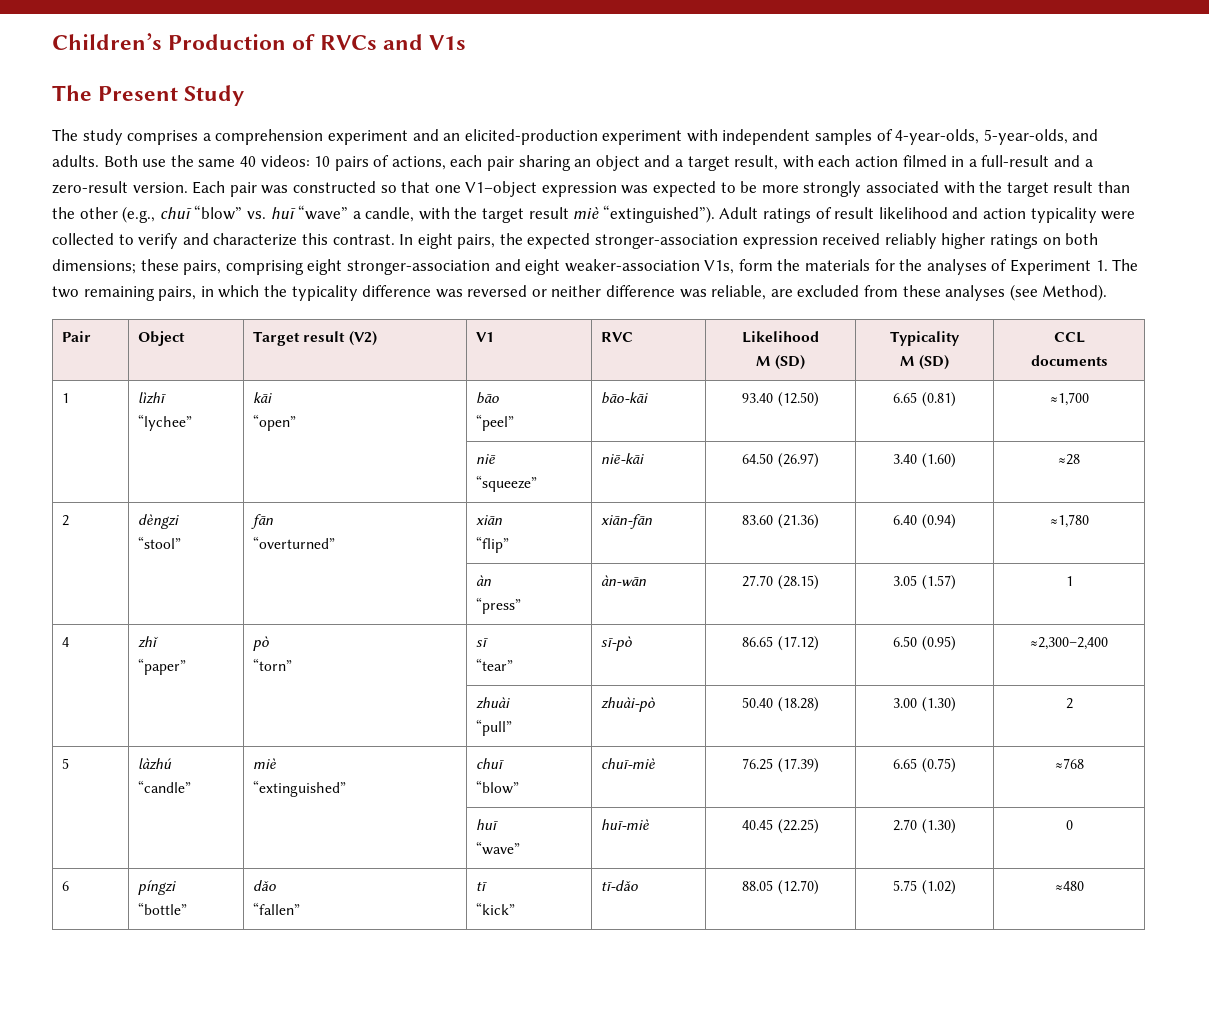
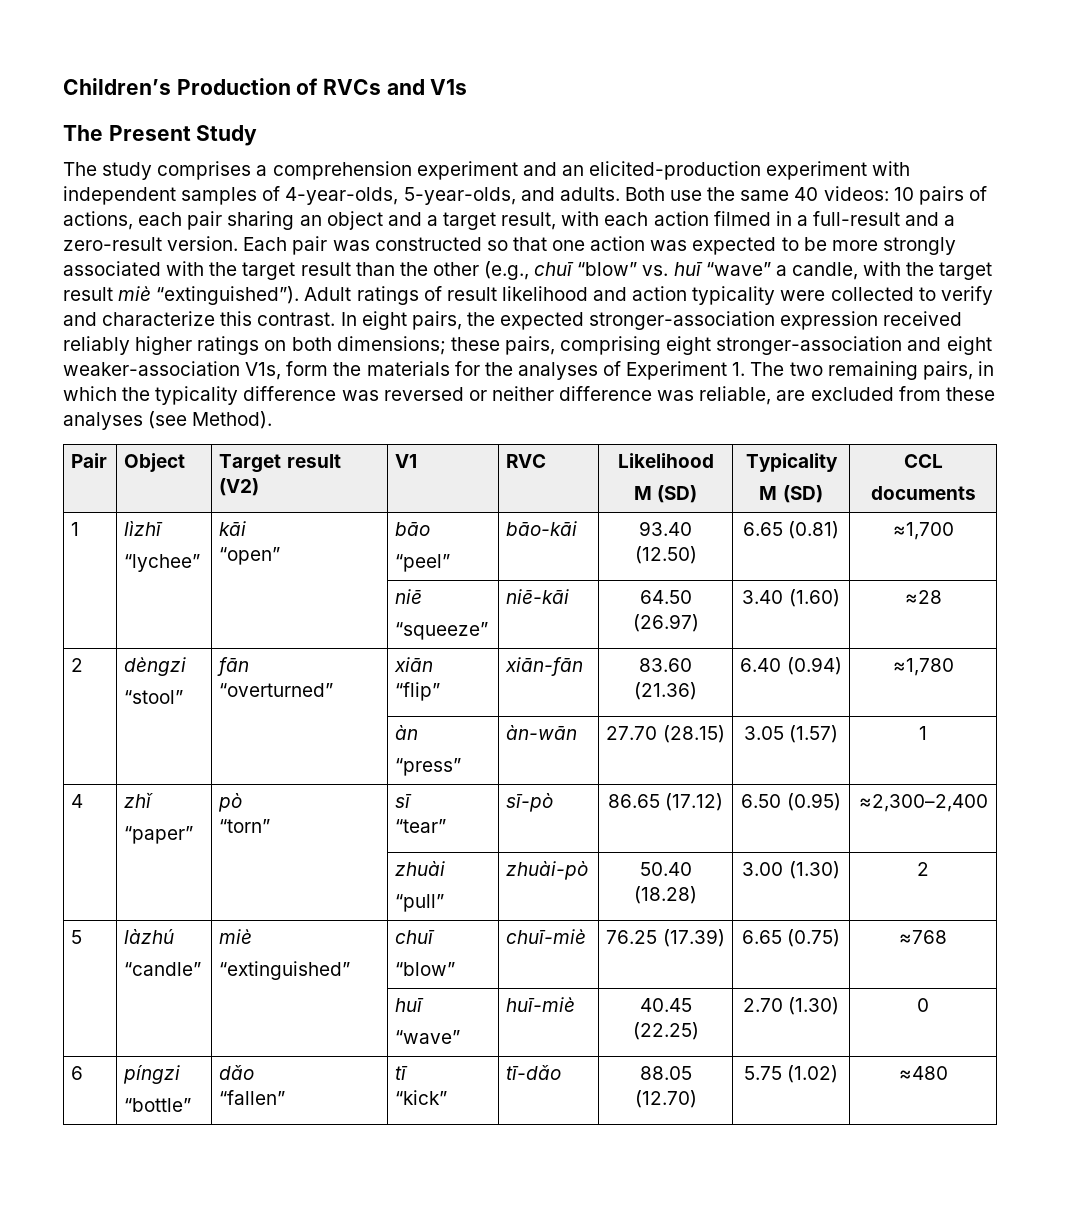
- Each pair was constructed so that one V1–object expression was expected to be more strongly associated with the target result than the other (e.g., chuī “blow” vs. huī “wave” a candle, with the target result miè “extinguished”).
+ Each pair was constructed so that one action was expected to be more strongly associated with the target result than the other (e.g., chuī “blow” vs. huī “wave” a candle, with the target result miè “extinguished”).

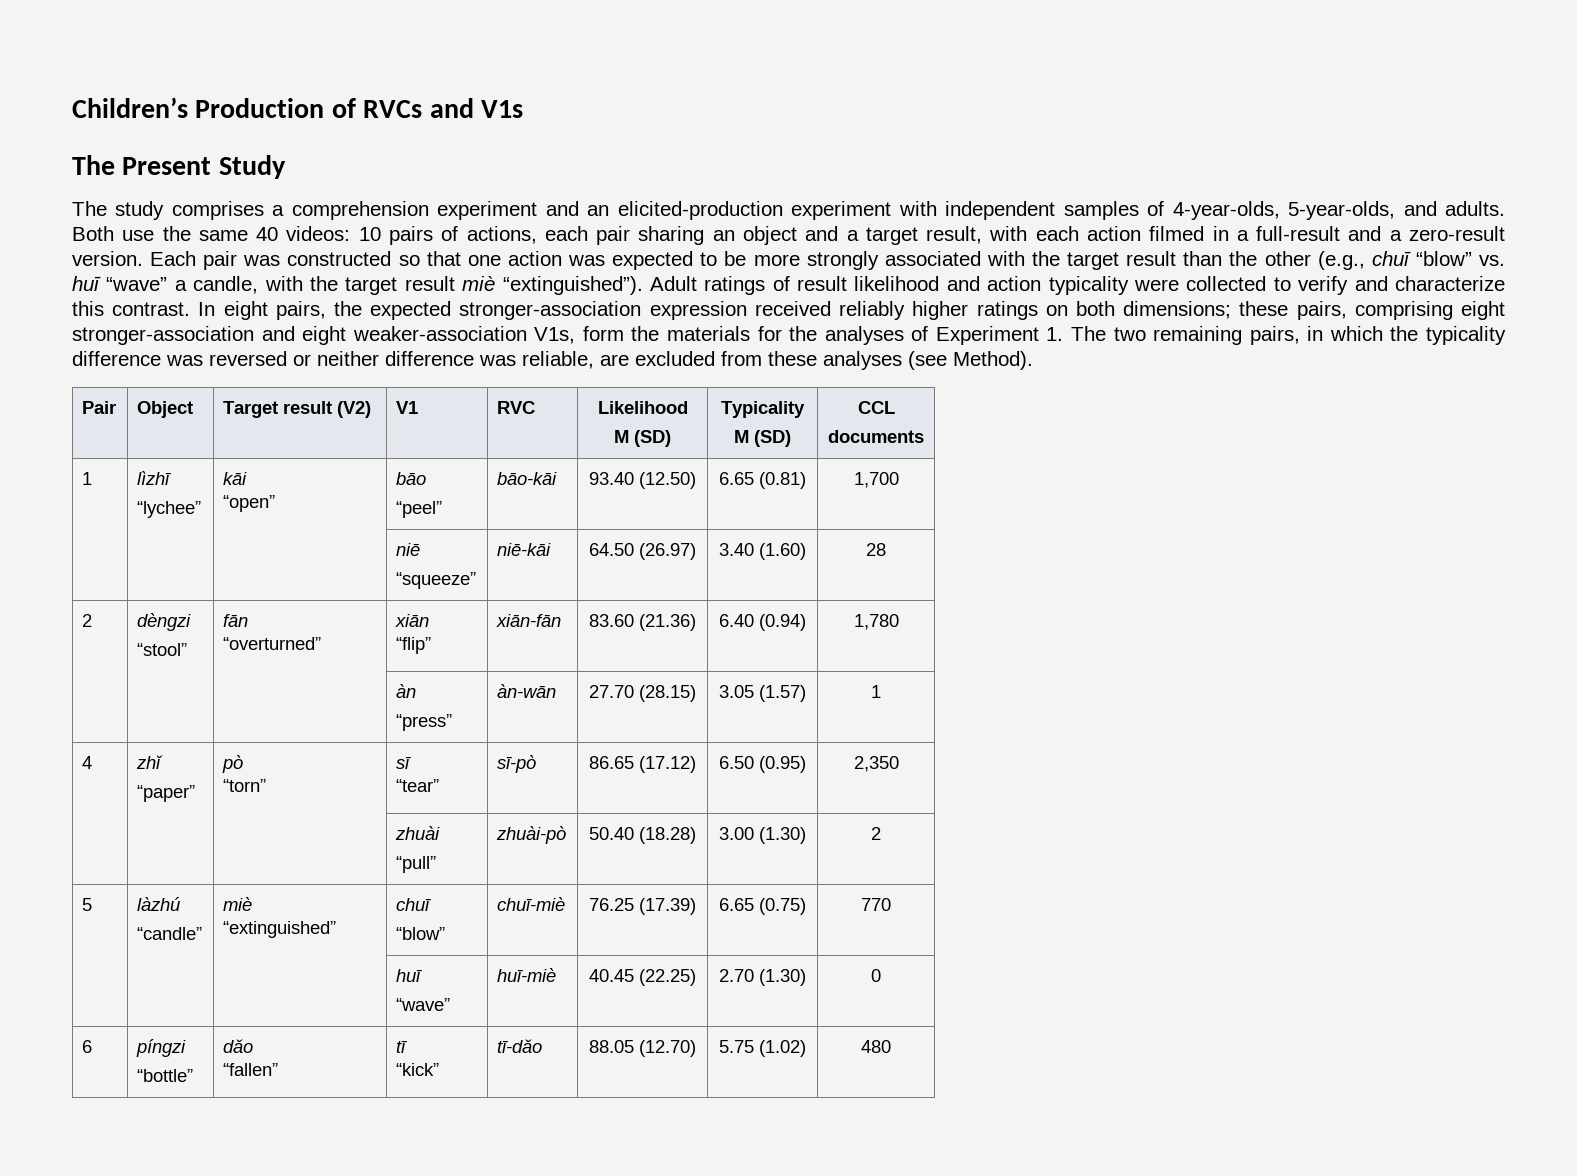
  1 | lìzhī
  “lychee” | kāi
  “open” | bāo
- “peel” | bāo-kāi | 93.40 (12.50) | 6.65 (0.81) | ≈1,700
+ “peel” | bāo-kāi | 93.40 (12.50) | 6.65 (0.81) | 1,700
  | | | niē
- “squeeze” | niē-kāi | 64.50 (26.97) | 3.40 (1.60) | ≈28
+ “squeeze” | niē-kāi | 64.50 (26.97) | 3.40 (1.60) | 28
  2 | dèngzi
  “stool” | fān
  “overturned” | xiān
- “flip” | xiān-fān | 83.60 (21.36) | 6.40 (0.94) | ≈1,780
+ “flip” | xiān-fān | 83.60 (21.36) | 6.40 (0.94) | 1,780
  4 | zhǐ
  “paper” | pò
  “torn” | sī
- “tear” | sī-pò | 86.65 (17.12) | 6.50 (0.95) | ≈2,300–2,400
+ “tear” | sī-pò | 86.65 (17.12) | 6.50 (0.95) | 2,350
  5 | làzhú
  “candle” | miè
  “extinguished” | chuī
- “blow” | chuī-miè | 76.25 (17.39) | 6.65 (0.75) | ≈768
+ “blow” | chuī-miè | 76.25 (17.39) | 6.65 (0.75) | 770
  6 | píngzi
  “bottle” | dǎo
  “fallen” | tī
- “kick” | tī-dǎo | 88.05 (12.70) | 5.75 (1.02) | ≈480
+ “kick” | tī-dǎo | 88.05 (12.70) | 5.75 (1.02) | 480

